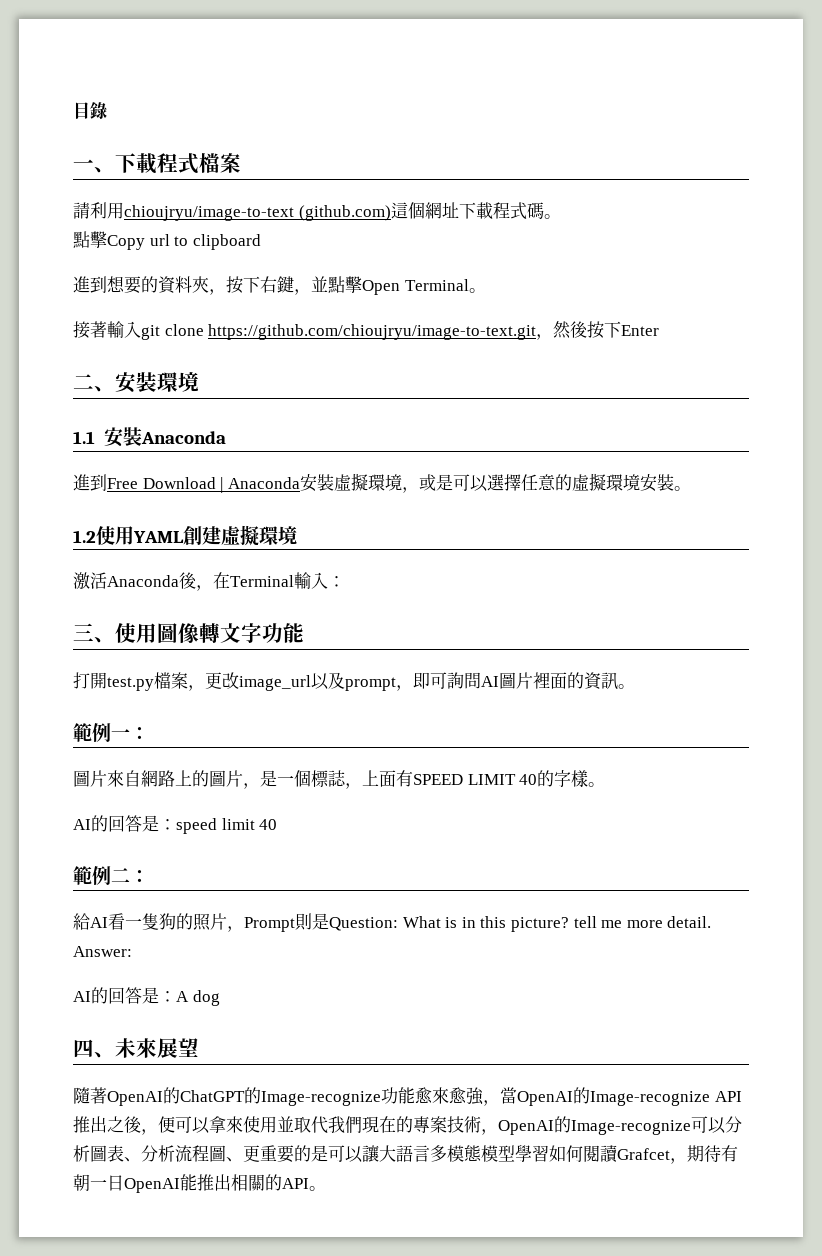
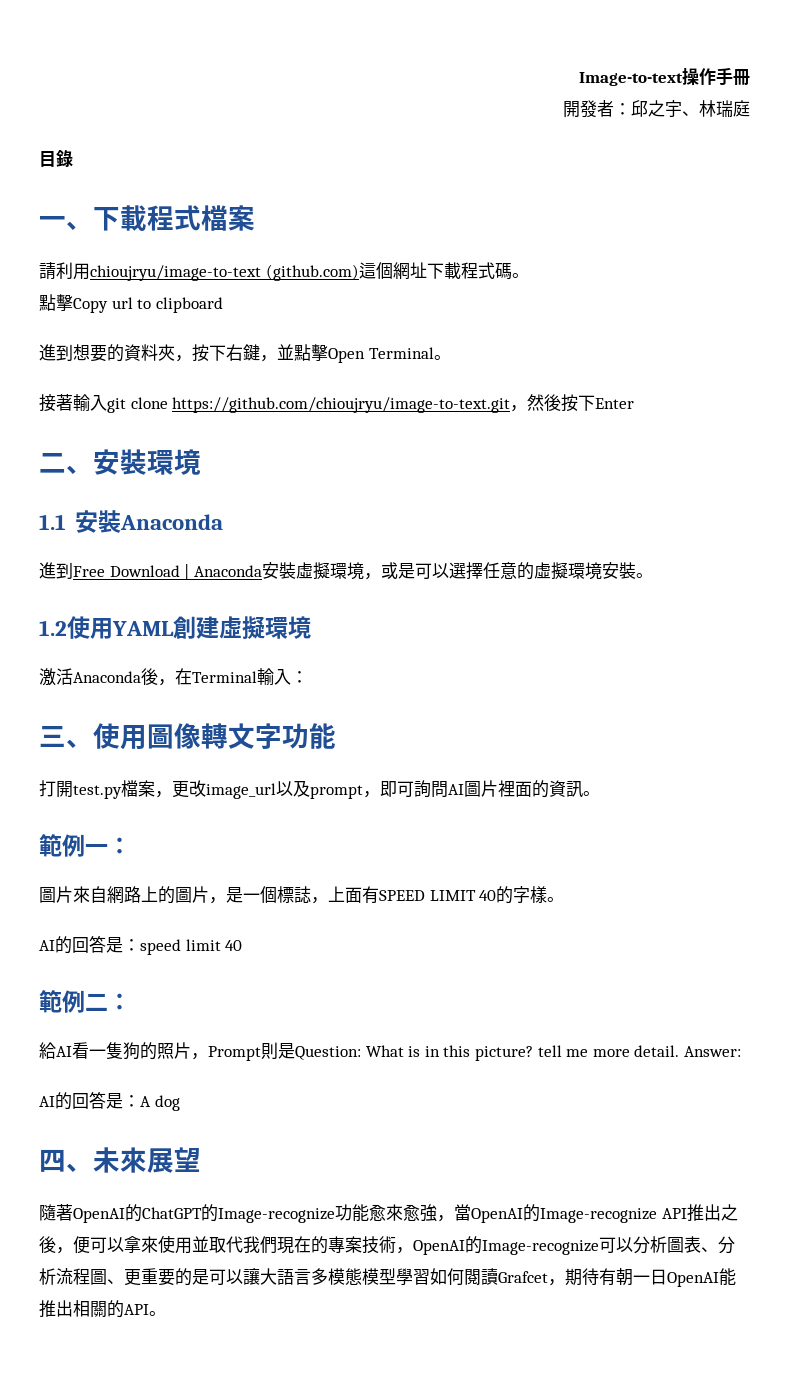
+ Image-to-text操作手冊
+ 開發者：邱之宇、林瑞庭

